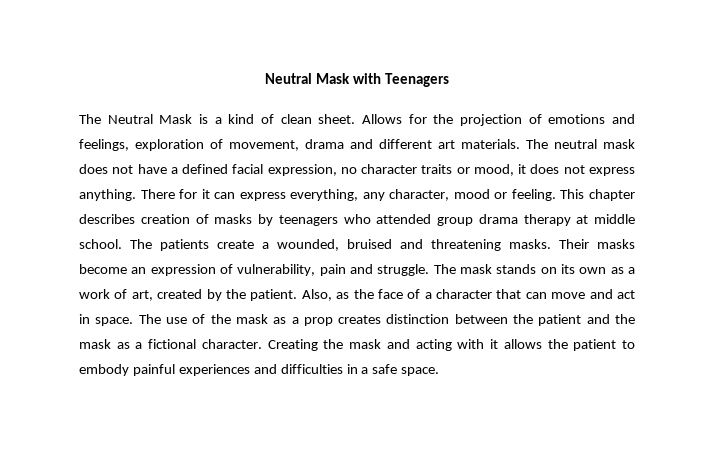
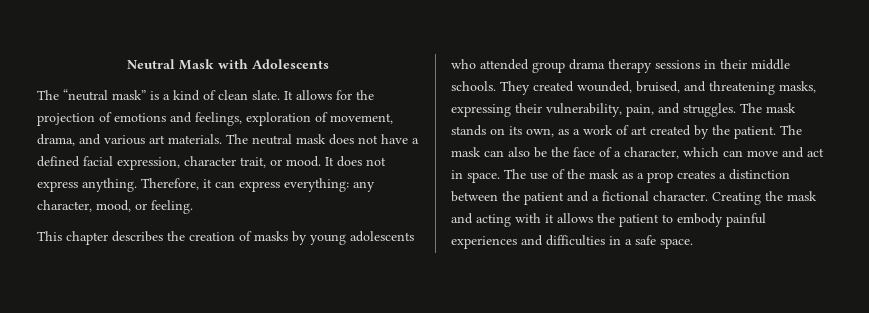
- Neutral Mask with Teenagers
- The Neutral Mask is a kind of clean sheet. Allows for the projection of emotions and feelings, exploration of movement, drama and different art materials.
+ Neutral Mask with Adolescents
+ The “neutral mask” is a kind of clean slate. It allows for the projection of emotions and feelings, exploration of movement, drama, and various art materials.
- The neutral mask does not have a defined facial expression, no character traits or mood, it does not express anything.
+ The neutral mask does not have a defined facial expression, character trait, or mood. It does not express anything.
- There for it can express everything, any character, mood or feeling. This chapter describes creation of masks by teenagers who attended group drama therapy at middle school. The patients create a wounded, bruised and threatening masks. Their masks become an expression of vulnerability, pain and struggle.
+ Therefore, it can express everything: any character, mood, or feeling.
+ This chapter describes the creation of masks by young adolescents who attended group drama therapy sessions in their middle schools. They created wounded, bruised, and threatening masks, expressing their vulnerability, pain, and struggles.
- The mask stands on its own as a work of art, created by the patient.
+ The mask stands on its own, as a work of art created by the patient.
- Also, as the face of a character that can move and act in space.
+ The mask can also be the face of a character, which can move and act in space.
- The use of the mask as a prop creates distinction between the patient and the mask as a fictional character.
+ The use of the mask as a prop creates a distinction between the patient and a fictional character.

